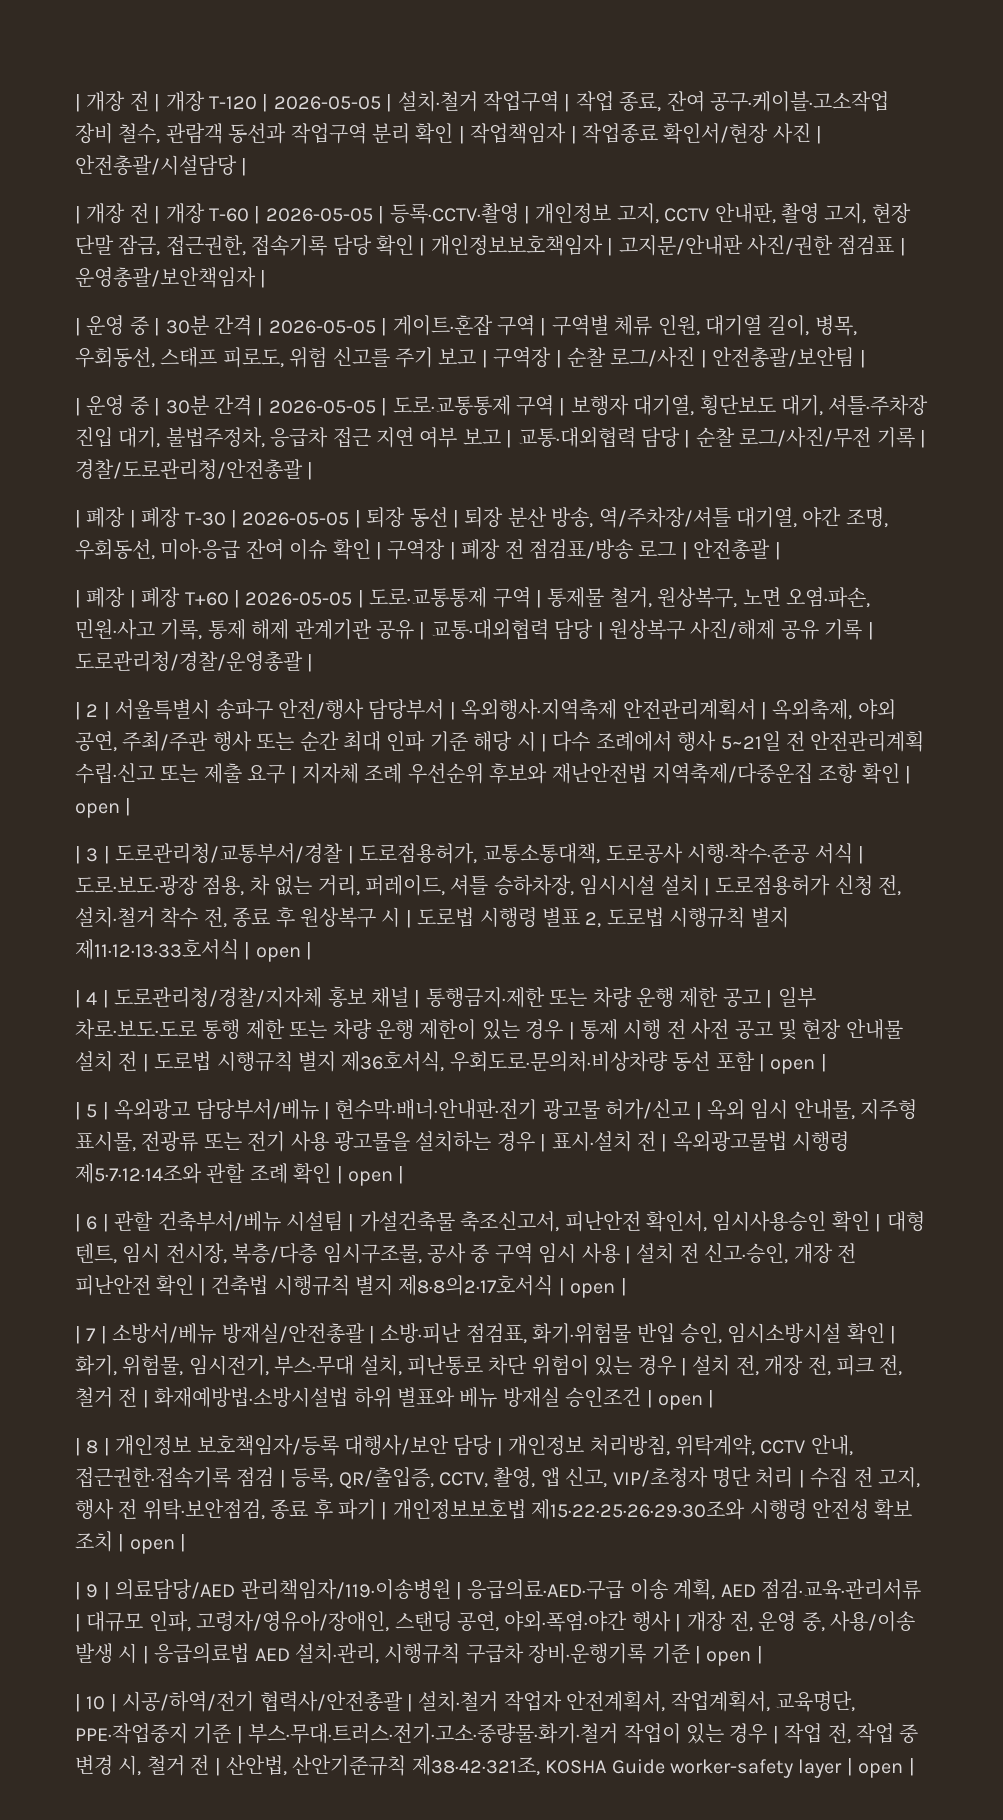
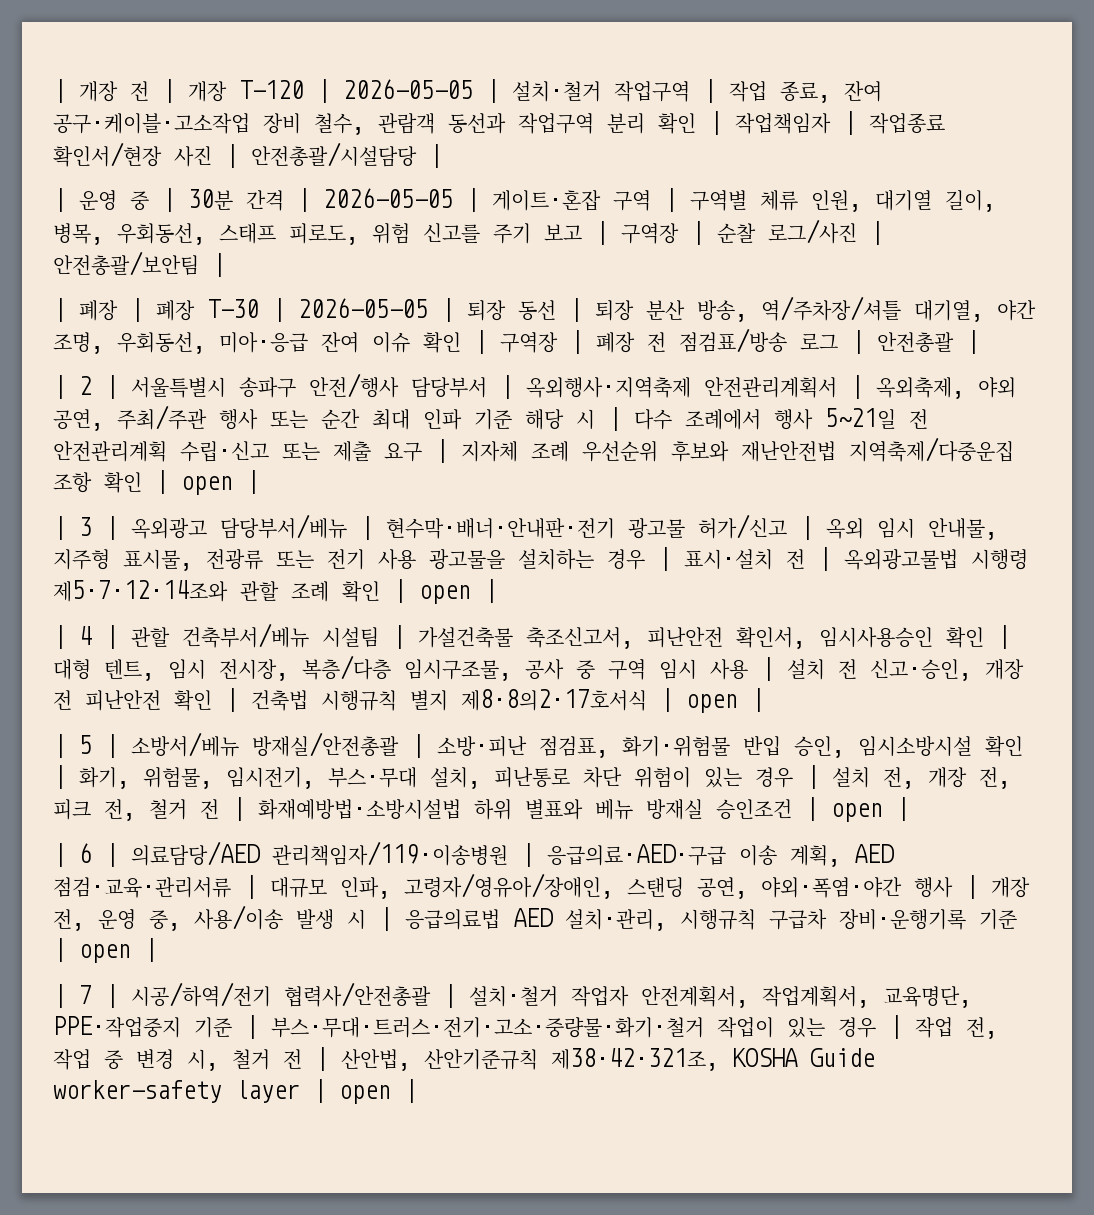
- | 개장 전 | 개장 T-60 | 2026-05-05 | 등록·CCTV·촬영 | 개인정보 고지, CCTV 안내판, 촬영 고지, 현장 단말 잠금, 접근권한, 접속기록 담당 확인 | 개인정보보호책임자 | 고지문/안내판 사진/권한 점검표 | 운영총괄/보안책임자 |
- | 운영 중 | 30분 간격 | 2026-05-05 | 도로·교통통제 구역 | 보행자 대기열, 횡단보도 대기, 셔틀·주차장 진입 대기, 불법주정차, 응급차 접근 지연 여부 보고 | 교통·대외협력 담당 | 순찰 로그/사진/무전 기록 | 경찰/도로관리청/안전총괄 |
- | 폐장 | 폐장 T+60 | 2026-05-05 | 도로·교통통제 구역 | 통제물 철거, 원상복구, 노면 오염·파손, 민원·사고 기록, 통제 해제 관계기관 공유 | 교통·대외협력 담당 | 원상복구 사진/해제 공유 기록 | 도로관리청/경찰/운영총괄 |
- | 3 | 도로관리청/교통부서/경찰 | 도로점용허가, 교통소통대책, 도로공사 시행·착수·준공 서식 | 도로·보도·광장 점용, 차 없는 거리, 퍼레이드, 셔틀 승하차장, 임시시설 설치 | 도로점용허가 신청 전, 설치·철거 착수 전, 종료 후 원상복구 시 | 도로법 시행령 별표 2, 도로법 시행규칙 별지 제11·12·13·33호서식 | open |
- | 4 | 도로관리청/경찰/지자체 홍보 채널 | 통행금지·제한 또는 차량 운행 제한 공고 | 일부 차로·보도·도로 통행 제한 또는 차량 운행 제한이 있는 경우 | 통제 시행 전 사전 공고 및 현장 안내물 설치 전 | 도로법 시행규칙 별지 제36호서식, 우회도로·문의처·비상차량 동선 포함 | open |
- | 5 | 옥외광고 담당부서/베뉴 | 현수막·배너·안내판·전기 광고물 허가/신고 | 옥외 임시 안내물, 지주형 표시물, 전광류 또는 전기 사용 광고물을 설치하는 경우 | 표시·설치 전 | 옥외광고물법 시행령 제5·7·12·14조와 관할 조례 확인 | open |
+ | 3 | 옥외광고 담당부서/베뉴 | 현수막·배너·안내판·전기 광고물 허가/신고 | 옥외 임시 안내물, 지주형 표시물, 전광류 또는 전기 사용 광고물을 설치하는 경우 | 표시·설치 전 | 옥외광고물법 시행령 제5·7·12·14조와 관할 조례 확인 | open |
- | 6 | 관할 건축부서/베뉴 시설팀 | 가설건축물 축조신고서, 피난안전 확인서, 임시사용승인 확인 | 대형 텐트, 임시 전시장, 복층/다층 임시구조물, 공사 중 구역 임시 사용 | 설치 전 신고·승인, 개장 전 피난안전 확인 | 건축법 시행규칙 별지 제8·8의2·17호서식 | open |
+ | 4 | 관할 건축부서/베뉴 시설팀 | 가설건축물 축조신고서, 피난안전 확인서, 임시사용승인 확인 | 대형 텐트, 임시 전시장, 복층/다층 임시구조물, 공사 중 구역 임시 사용 | 설치 전 신고·승인, 개장 전 피난안전 확인 | 건축법 시행규칙 별지 제8·8의2·17호서식 | open |
- | 7 | 소방서/베뉴 방재실/안전총괄 | 소방·피난 점검표, 화기·위험물 반입 승인, 임시소방시설 확인 | 화기, 위험물, 임시전기, 부스·무대 설치, 피난통로 차단 위험이 있는 경우 | 설치 전, 개장 전, 피크 전, 철거 전 | 화재예방법·소방시설법 하위 별표와 베뉴 방재실 승인조건 | open |
+ | 5 | 소방서/베뉴 방재실/안전총괄 | 소방·피난 점검표, 화기·위험물 반입 승인, 임시소방시설 확인 | 화기, 위험물, 임시전기, 부스·무대 설치, 피난통로 차단 위험이 있는 경우 | 설치 전, 개장 전, 피크 전, 철거 전 | 화재예방법·소방시설법 하위 별표와 베뉴 방재실 승인조건 | open |
- | 8 | 개인정보 보호책임자/등록 대행사/보안 담당 | 개인정보 처리방침, 위탁계약, CCTV 안내, 접근권한·접속기록 점검 | 등록, QR/출입증, CCTV, 촬영, 앱 신고, VIP/초청자 명단 처리 | 수집 전 고지, 행사 전 위탁·보안점검, 종료 후 파기 | 개인정보보호법 제15·22·25·26·29·30조와 시행령 안전성 확보 조치 | open |
- | 9 | 의료담당/AED 관리책임자/119·이송병원 | 응급의료·AED·구급 이송 계획, AED 점검·교육·관리서류 | 대규모 인파, 고령자/영유아/장애인, 스탠딩 공연, 야외·폭염·야간 행사 | 개장 전, 운영 중, 사용/이송 발생 시 | 응급의료법 AED 설치·관리, 시행규칙 구급차 장비·운행기록 기준 | open |
+ | 6 | 의료담당/AED 관리책임자/119·이송병원 | 응급의료·AED·구급 이송 계획, AED 점검·교육·관리서류 | 대규모 인파, 고령자/영유아/장애인, 스탠딩 공연, 야외·폭염·야간 행사 | 개장 전, 운영 중, 사용/이송 발생 시 | 응급의료법 AED 설치·관리, 시행규칙 구급차 장비·운행기록 기준 | open |
- | 10 | 시공/하역/전기 협력사/안전총괄 | 설치·철거 작업자 안전계획서, 작업계획서, 교육명단, PPE·작업중지 기준 | 부스·무대·트러스·전기·고소·중량물·화기·철거 작업이 있는 경우 | 작업 전, 작업 중 변경 시, 철거 전 | 산안법, 산안기준규칙 제38·42·321조, KOSHA Guide worker-safety layer | open |
+ | 7 | 시공/하역/전기 협력사/안전총괄 | 설치·철거 작업자 안전계획서, 작업계획서, 교육명단, PPE·작업중지 기준 | 부스·무대·트러스·전기·고소·중량물·화기·철거 작업이 있는 경우 | 작업 전, 작업 중 변경 시, 철거 전 | 산안법, 산안기준규칙 제38·42·321조, KOSHA Guide worker-safety layer | open |

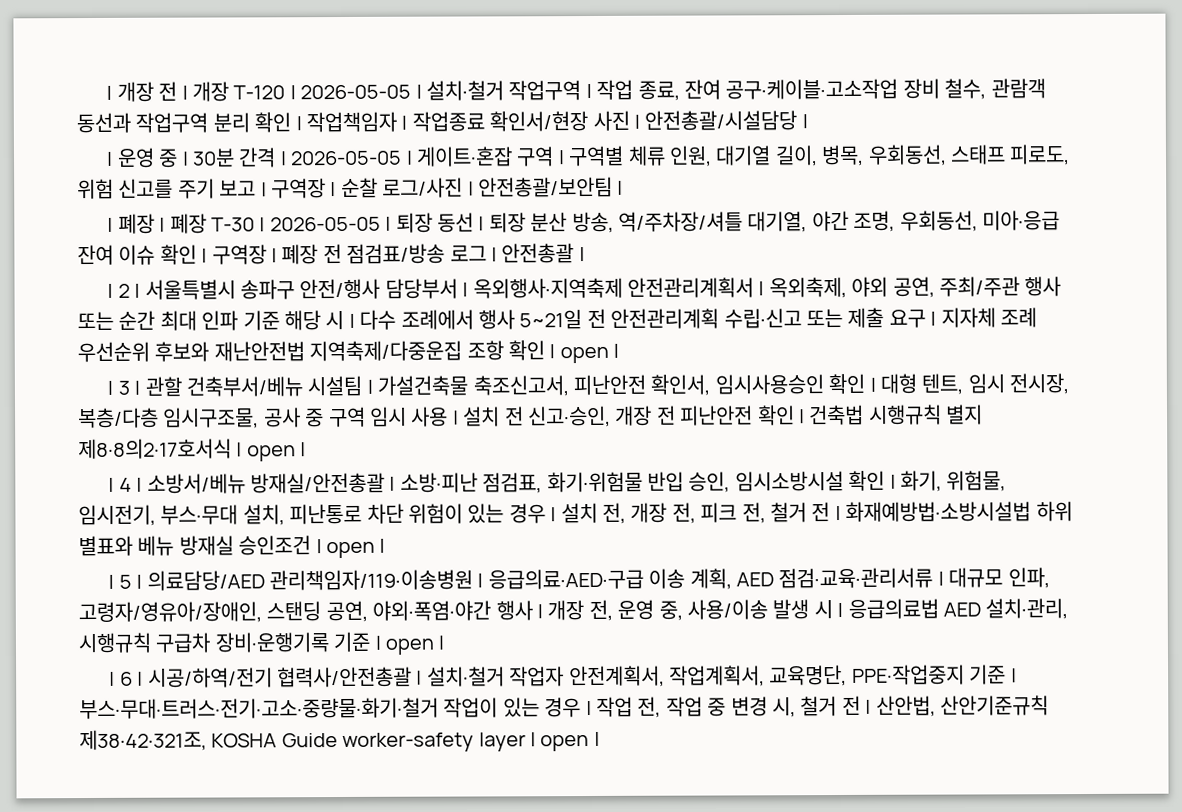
- | 3 | 옥외광고 담당부서/베뉴 | 현수막·배너·안내판·전기 광고물 허가/신고 | 옥외 임시 안내물, 지주형 표시물, 전광류 또는 전기 사용 광고물을 설치하는 경우 | 표시·설치 전 | 옥외광고물법 시행령 제5·7·12·14조와 관할 조례 확인 | open |
- | 4 | 관할 건축부서/베뉴 시설팀 | 가설건축물 축조신고서, 피난안전 확인서, 임시사용승인 확인 | 대형 텐트, 임시 전시장, 복층/다층 임시구조물, 공사 중 구역 임시 사용 | 설치 전 신고·승인, 개장 전 피난안전 확인 | 건축법 시행규칙 별지 제8·8의2·17호서식 | open |
+ | 3 | 관할 건축부서/베뉴 시설팀 | 가설건축물 축조신고서, 피난안전 확인서, 임시사용승인 확인 | 대형 텐트, 임시 전시장, 복층/다층 임시구조물, 공사 중 구역 임시 사용 | 설치 전 신고·승인, 개장 전 피난안전 확인 | 건축법 시행규칙 별지 제8·8의2·17호서식 | open |
- | 5 | 소방서/베뉴 방재실/안전총괄 | 소방·피난 점검표, 화기·위험물 반입 승인, 임시소방시설 확인 | 화기, 위험물, 임시전기, 부스·무대 설치, 피난통로 차단 위험이 있는 경우 | 설치 전, 개장 전, 피크 전, 철거 전 | 화재예방법·소방시설법 하위 별표와 베뉴 방재실 승인조건 | open |
+ | 4 | 소방서/베뉴 방재실/안전총괄 | 소방·피난 점검표, 화기·위험물 반입 승인, 임시소방시설 확인 | 화기, 위험물, 임시전기, 부스·무대 설치, 피난통로 차단 위험이 있는 경우 | 설치 전, 개장 전, 피크 전, 철거 전 | 화재예방법·소방시설법 하위 별표와 베뉴 방재실 승인조건 | open |
- | 6 | 의료담당/AED 관리책임자/119·이송병원 | 응급의료·AED·구급 이송 계획, AED 점검·교육·관리서류 | 대규모 인파, 고령자/영유아/장애인, 스탠딩 공연, 야외·폭염·야간 행사 | 개장 전, 운영 중, 사용/이송 발생 시 | 응급의료법 AED 설치·관리, 시행규칙 구급차 장비·운행기록 기준 | open |
+ | 5 | 의료담당/AED 관리책임자/119·이송병원 | 응급의료·AED·구급 이송 계획, AED 점검·교육·관리서류 | 대규모 인파, 고령자/영유아/장애인, 스탠딩 공연, 야외·폭염·야간 행사 | 개장 전, 운영 중, 사용/이송 발생 시 | 응급의료법 AED 설치·관리, 시행규칙 구급차 장비·운행기록 기준 | open |
- | 7 | 시공/하역/전기 협력사/안전총괄 | 설치·철거 작업자 안전계획서, 작업계획서, 교육명단, PPE·작업중지 기준 | 부스·무대·트러스·전기·고소·중량물·화기·철거 작업이 있는 경우 | 작업 전, 작업 중 변경 시, 철거 전 | 산안법, 산안기준규칙 제38·42·321조, KOSHA Guide worker-safety layer | open |
+ | 6 | 시공/하역/전기 협력사/안전총괄 | 설치·철거 작업자 안전계획서, 작업계획서, 교육명단, PPE·작업중지 기준 | 부스·무대·트러스·전기·고소·중량물·화기·철거 작업이 있는 경우 | 작업 전, 작업 중 변경 시, 철거 전 | 산안법, 산안기준규칙 제38·42·321조, KOSHA Guide worker-safety layer | open |

